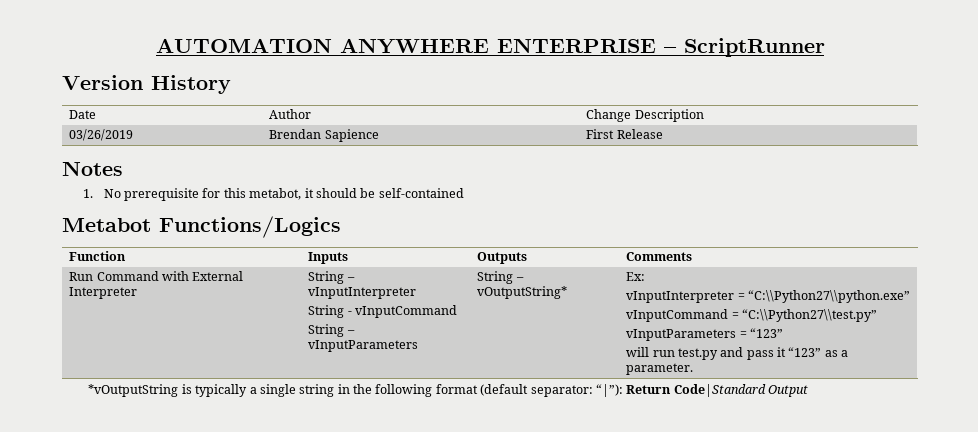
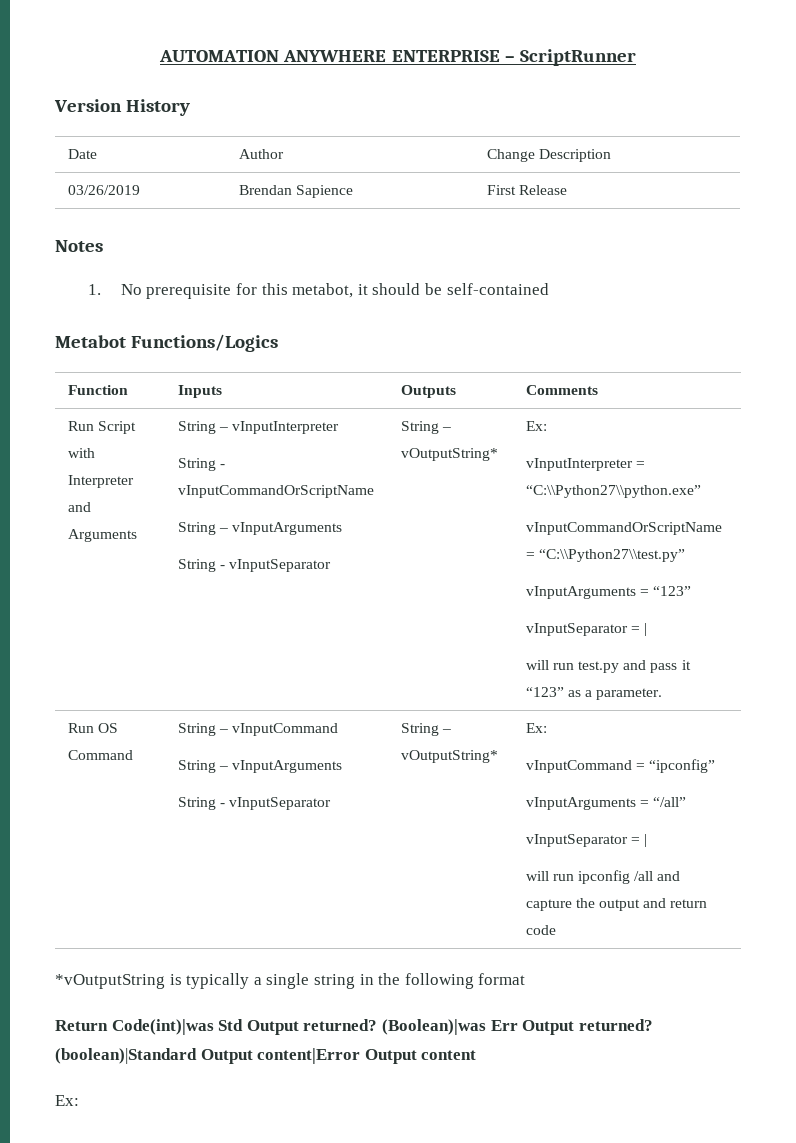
- Run Command with External Interpreter
+ Run Script with Interpreter and Arguments
- String - vInputCommand
- String – vInputParameters
+ String - vInputCommandOrScriptName
+ String – vInputArguments
+ String - vInputSeparator
- vInputCommand = “C:\\Python27\\test.py”
+ vInputCommandOrScriptName = “C:\\Python27\\test.py”
- vInputParameters = “123”
+ vInputArguments = “123”
+ vInputSeparator = |
+ Run OS Command | String – vInputCommand
+ String – vInputArguments
+ String - vInputSeparator | String – vOutputString* | Ex:
+ vInputCommand = “ipconfig”
+ vInputArguments = “/all”
+ vInputSeparator = |
+ will run ipconfig /all and capture the output and return code
- *vOutputString is typically a single string in the following format (default separator: “|”): Return Code|Standard Output
+ *vOutputString is typically a single string in the following format
+ Return Code(int)|was Std Output returned? (Boolean)|was Err Output returned? (boolean)|Standard Output content|Error Output content
+ Ex:

